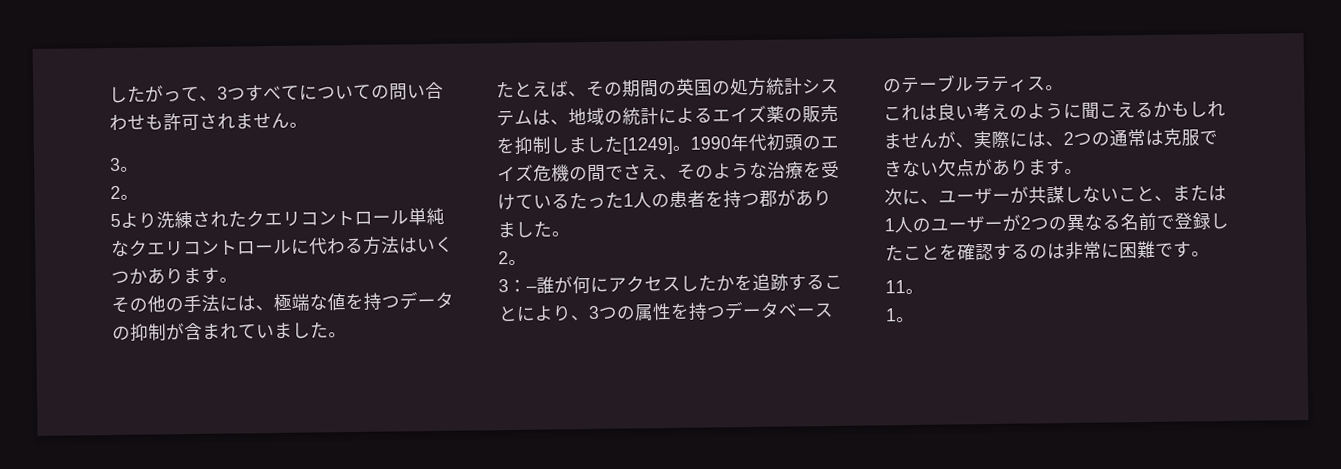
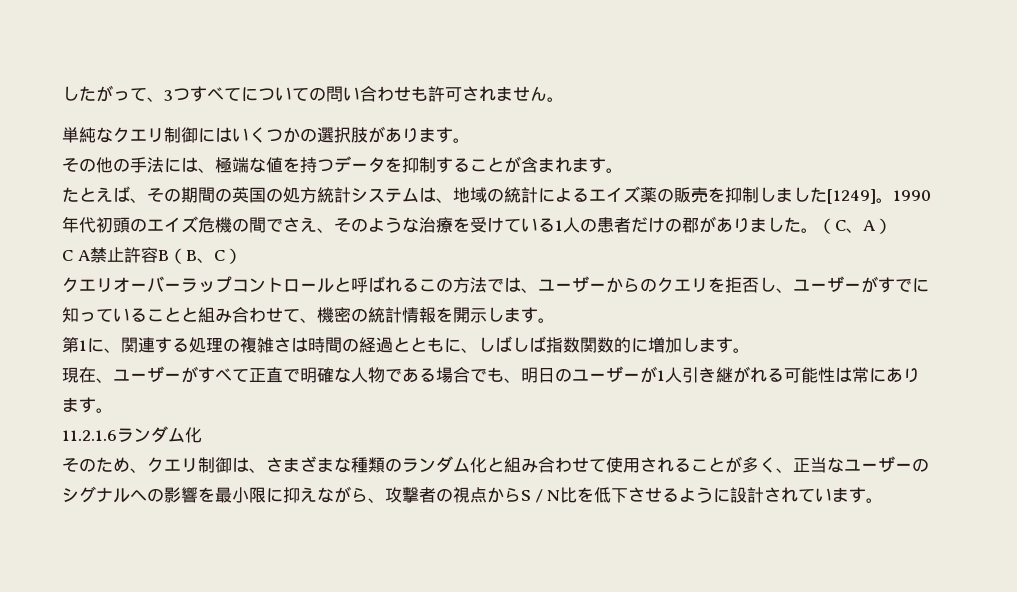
- 3。
- 2。
- 5より洗練されたクエリコントロール単純なクエリコントロールに代わる方法はいくつかあります。
+ 単純なクエリ制御にはいくつかの選択肢があります。
- その他の手法には、極端な値を持つデータの抑制が含まれていました。
+ その他の手法には、極端な値を持つデータを抑制することが含まれます。
- 1990年代初頭のエイズ危機の間でさえ、そのような治療を受けているたった1人の患者を持つ郡がありました。
- 2。
- 3：–誰が何にアクセスしたかを追跡することにより、3つの属性を持つデータベースのテーブルラティス。
- これは良い考えのように聞こえるかもしれませんが、実際には、2つの通常は克服できない欠点があります。
- 次に、ユーザーが共謀しないこと、または1人のユーザーが2つの異なる名前で登録したことを確認するのは非常に困難です。
- 11。
- 1。
+ 1990年代初頭のエイズ危機の間でさえ、そのような治療を受けている1人の患者だけの郡がありました。（C、A）
+ C A禁止許容B（B、C）
+ クエリオーバーラップコントロールと呼ばれるこの方法では、ユーザーからのクエリを拒否し、ユーザーがすでに知っていることと組み合わせて、機密の統計情報を開示します。
+ 第1に、関連する処理の複雑さは時間の経過とともに、しばしば指数関数的に増加します。
+ 現在、ユーザーがすべて正直で明確な人物である場合でも、明日のユーザーが1人引き継がれる可能性は常にあります。
+ 11.2.1.6ランダム化
+ そのため、クエリ制御は、さまざまな種類のランダム化と組み合わせて使用されることが多く、正当なユーザーのシグナルへの影響を最小限に抑えながら、攻撃者の視点からS / N比を低下させるように設計されています。

